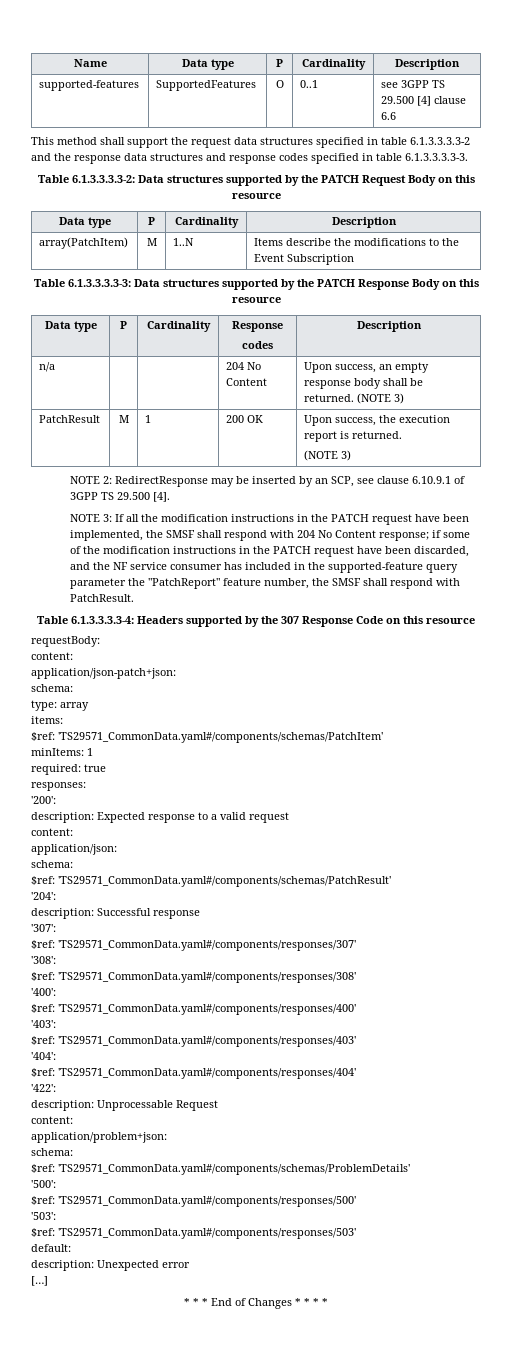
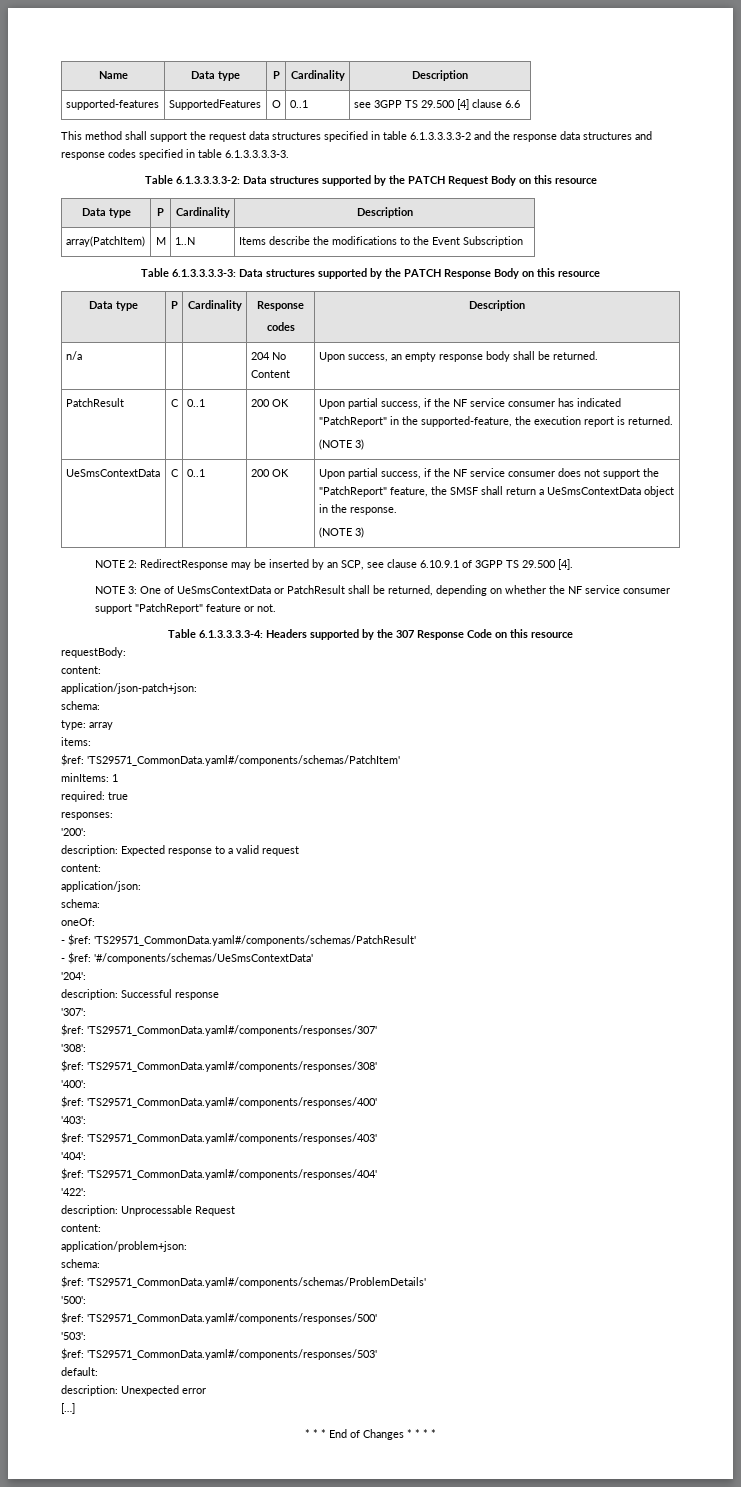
- n/a | | | 204 No Content | Upon success, an empty response body shall be returned. (NOTE 3)
+ n/a | | | 204 No Content | Upon success, an empty response body shall be returned.
- PatchResult | M | 1 | 200 OK | Upon success, the execution report is returned.
+ PatchResult | C | 0..1 | 200 OK | Upon partial success, if the NF service consumer has indicated "PatchReport" in the supported-feature, the execution report is returned.
+ UeSmsContextData | C | 0..1 | 200 OK | Upon partial success, if the NF service consumer does not support the "PatchReport" feature, the SMSF shall return a UeSmsContextData object in the response.
+ (NOTE 3)
- NOTE 3: If all the modification instructions in the PATCH request have been implemented, the SMSF shall respond with 204 No Content response; if some of the modification instructions in the PATCH request have been discarded, and the NF service consumer has included in the supported-feature query parameter the "PatchReport" feature number, the SMSF shall respond with PatchResult.
+ NOTE 3: One of UeSmsContextData or PatchResult shall be returned, depending on whether the NF service consumer support "PatchReport" feature or not.
- $ref: 'TS29571_CommonData.yaml#/components/schemas/PatchResult'
+ oneOf:
+ - $ref: 'TS29571_CommonData.yaml#/components/schemas/PatchResult'
+ - $ref: '#/components/schemas/UeSmsContextData'

